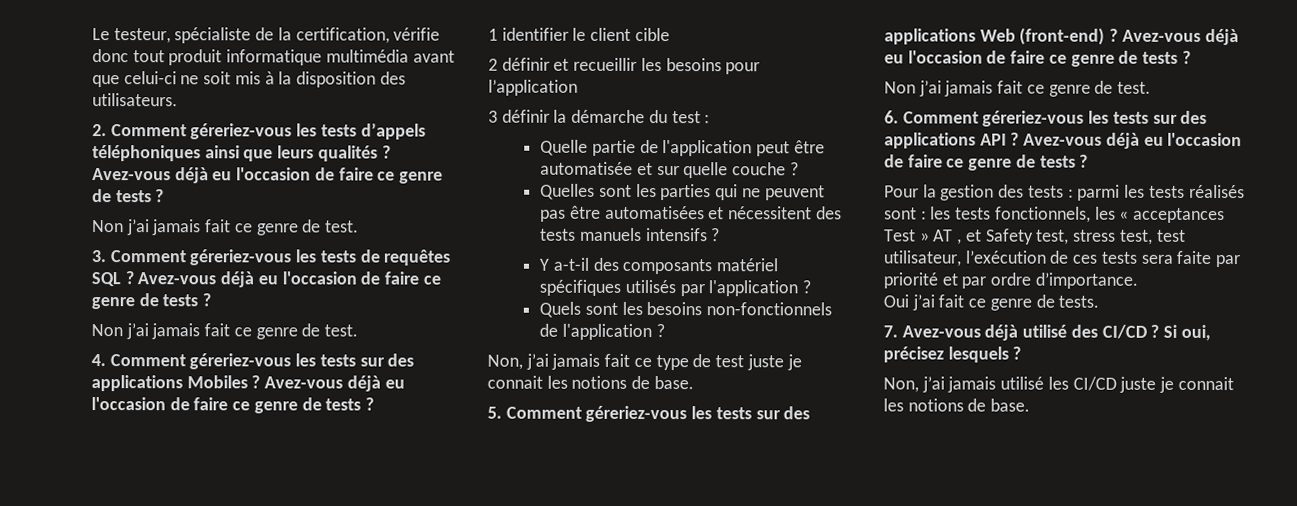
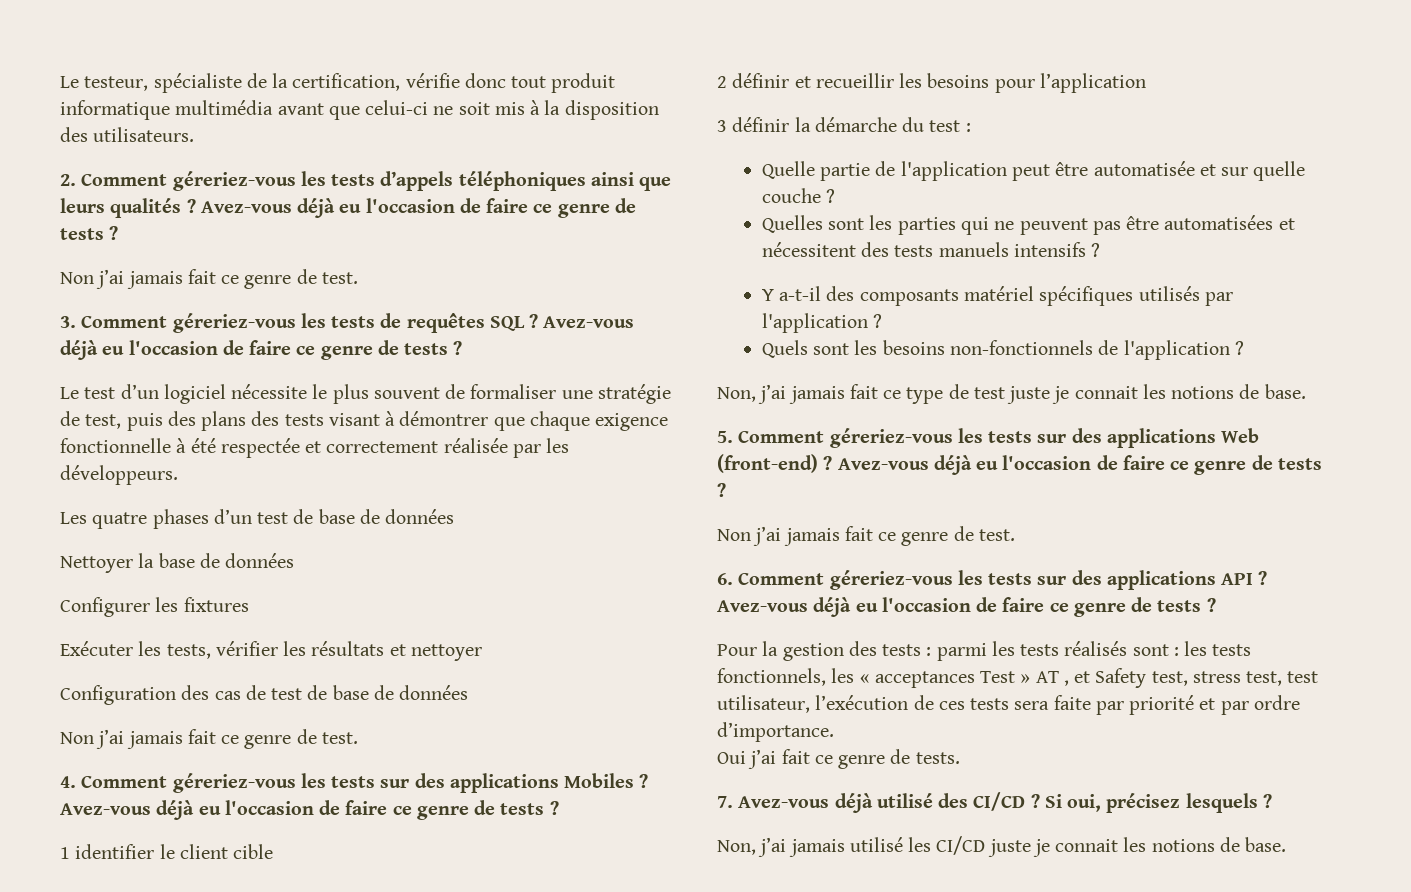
+ Le test d’un logiciel nécessite le plus souvent de formaliser une stratégie de test, puis des plans des tests visant à démontrer que chaque exigence fonctionnelle à été respectée et correctement réalisée par les développeurs.
+ Les quatre phases d’un test de base de données
+ Nettoyer la base de données
+ Configurer les fixtures
+ Exécuter les tests, vérifier les résultats et nettoyer
+ Configuration des cas de test de base de données

